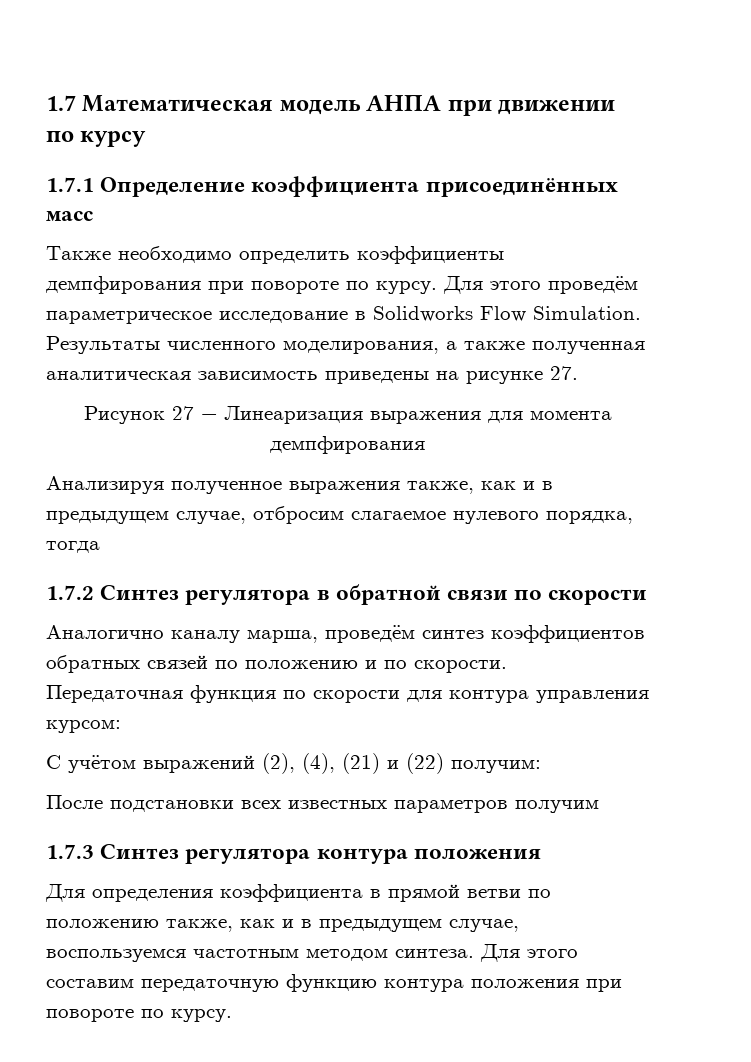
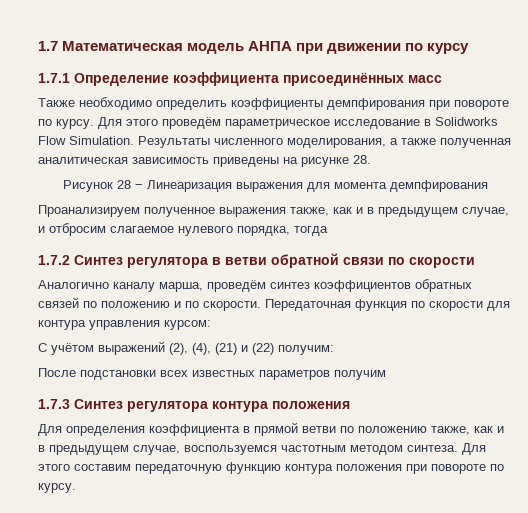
- Результаты численного моделирования, а также полученная аналитическая зависимость приведены на рисунке 27.
+ Результаты численного моделирования, а также полученная аналитическая зависимость приведены на рисунке 28.
- Рисунок 27 − Линеаризация выражения для момента демпфирования
+ Рисунок 28 − Линеаризация выражения для момента демпфирования
- Анализируя полученное выражения также, как и в предыдущем случае, отбросим слагаемое нулевого порядка, тогда
+ Проанализируем полученное выражения также, как и в предыдущем случае, и отбросим слагаемое нулевого порядка, тогда
- 1.7.2 Синтез регулятора в обратной связи по скорости
+ 1.7.2 Синтез регулятора в ветви обратной связи по скорости

